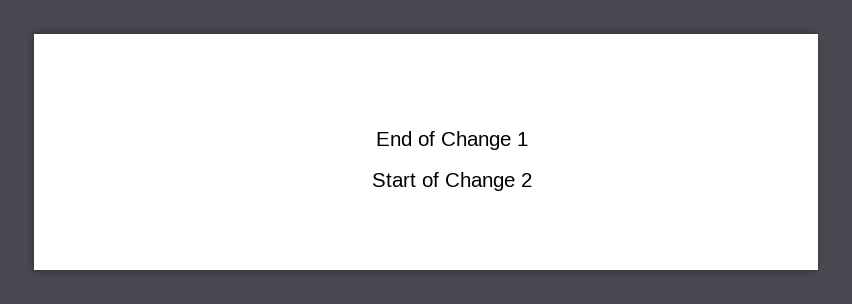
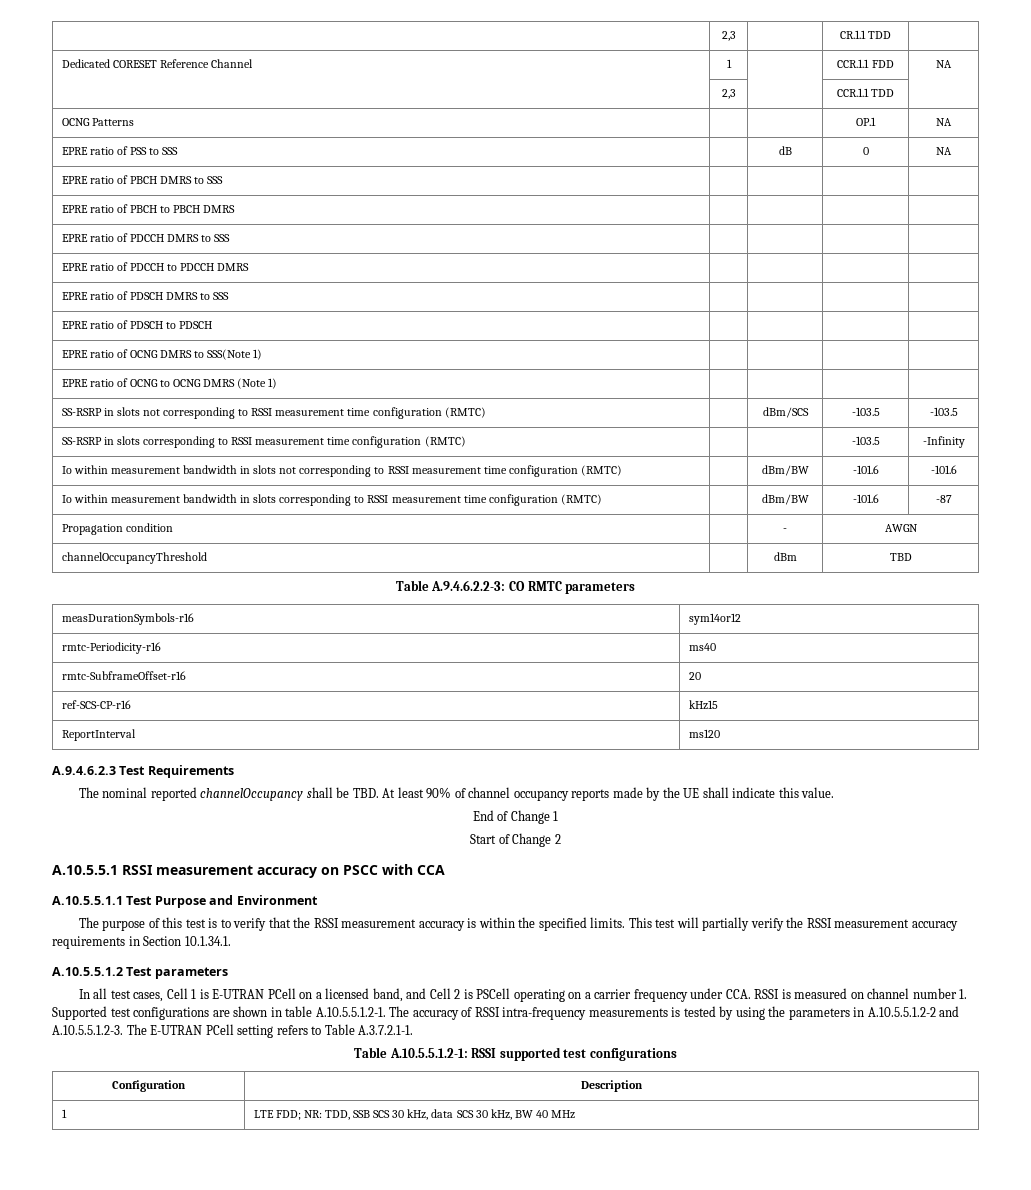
+ | 2,3 | | CR.1.1 TDD |
+ Dedicated CORESET Reference Channel | 1 | | CCR.1.1 FDD | NA
+ | 2,3 | | CCR.1.1 TDD |
+ OCNG Patterns | | | OP.1 | NA
+ EPRE ratio of PSS to SSS | | dB | 0 | NA
+ EPRE ratio of PBCH DMRS to SSS | | | |
+ EPRE ratio of PBCH to PBCH DMRS | | | |
+ EPRE ratio of PDCCH DMRS to SSS | | | |
+ EPRE ratio of PDCCH to PDCCH DMRS | | | |
+ EPRE ratio of PDSCH DMRS to SSS | | | |
+ EPRE ratio of PDSCH to PDSCH | | | |
+ EPRE ratio of OCNG DMRS to SSS(Note 1) | | | |
+ EPRE ratio of OCNG to OCNG DMRS (Note 1) | | | |
+ SS-RSRP in slots not corresponding to RSSI measurement time configuration (RMTC) | | dBm/SCS | -103.5 | -103.5
+ SS-RSRP in slots corresponding to RSSI measurement time configuration (RMTC) | | | -103.5 | -Infinity
+ Io within measurement bandwidth in slots not corresponding to RSSI measurement time configuration (RMTC) | | dBm/BW | -101.6 | -101.6
+ Io within measurement bandwidth in slots corresponding to RSSI measurement time configuration (RMTC) | | dBm/BW | -101.6 | -87
+ Propagation condition | | - | AWGN
+ channelOccupancyThreshold | | dBm | TBD
+ Table A.9.4.6.2.2-3: CO RMTC parameters
+ measDurationSymbols-r16 | sym14or12
+ rmtc-Periodicity-r16 | ms40
+ rmtc-SubframeOffset-r16 | 20
+ ref-SCS-CP-r16 | kHz15
+ ReportInterval | ms120
+ A.9.4.6.2.3 Test Requirements
+ The nominal reported channelOccupancy shall be TBD. At least 90% of channel occupancy reports made by the UE shall indicate this value.
+ A.10.5.5.1 RSSI measurement accuracy on PSCC with CCA
+ A.10.5.5.1.1 Test Purpose and Environment
+ The purpose of this test is to verify that the RSSI measurement accuracy is within the specified limits. This test will partially verify the RSSI measurement accuracy requirements in Section 10.1.34.1.
+ A.10.5.5.1.2 Test parameters
+ In all test cases, Cell 1 is E-UTRAN PCell on a licensed band, and Cell 2 is PSCell operating on a carrier frequency under CCA. RSSI is measured on channel number 1. Supported test configurations are shown in table A.10.5.5.1.2-1. The accuracy of RSSI intra-frequency measurements is tested by using the parameters in A.10.5.5.1.2-2 and A.10.5.5.1.2-3. The E-UTRAN PCell setting refers to Table A.3.7.2.1-1.
+ Table A.10.5.5.1.2-1: RSSI supported test configurations
+ Configuration | Description
+ 1 | LTE FDD; NR: TDD, SSB SCS 30 kHz, data SCS 30 kHz, BW 40 MHz

